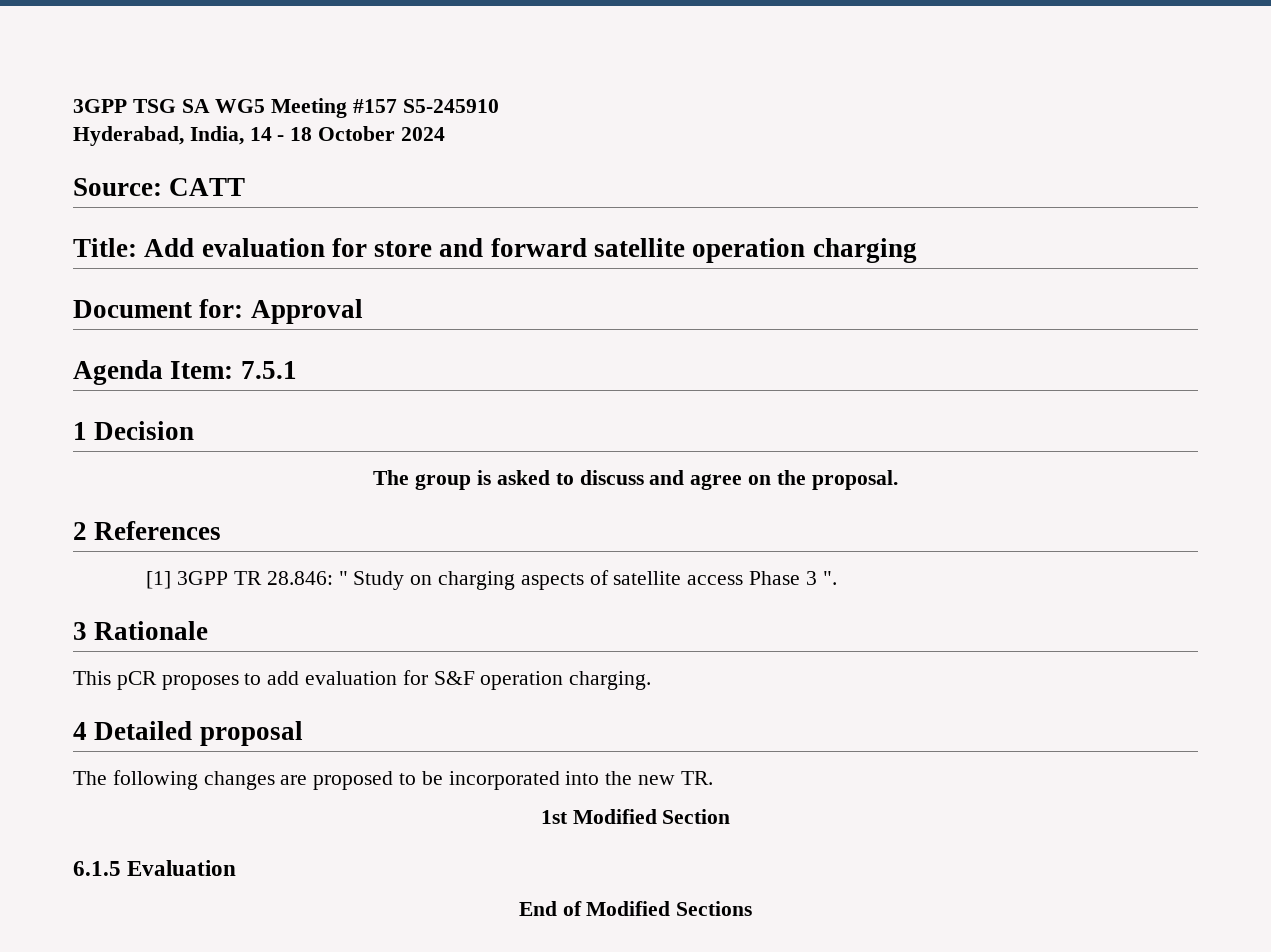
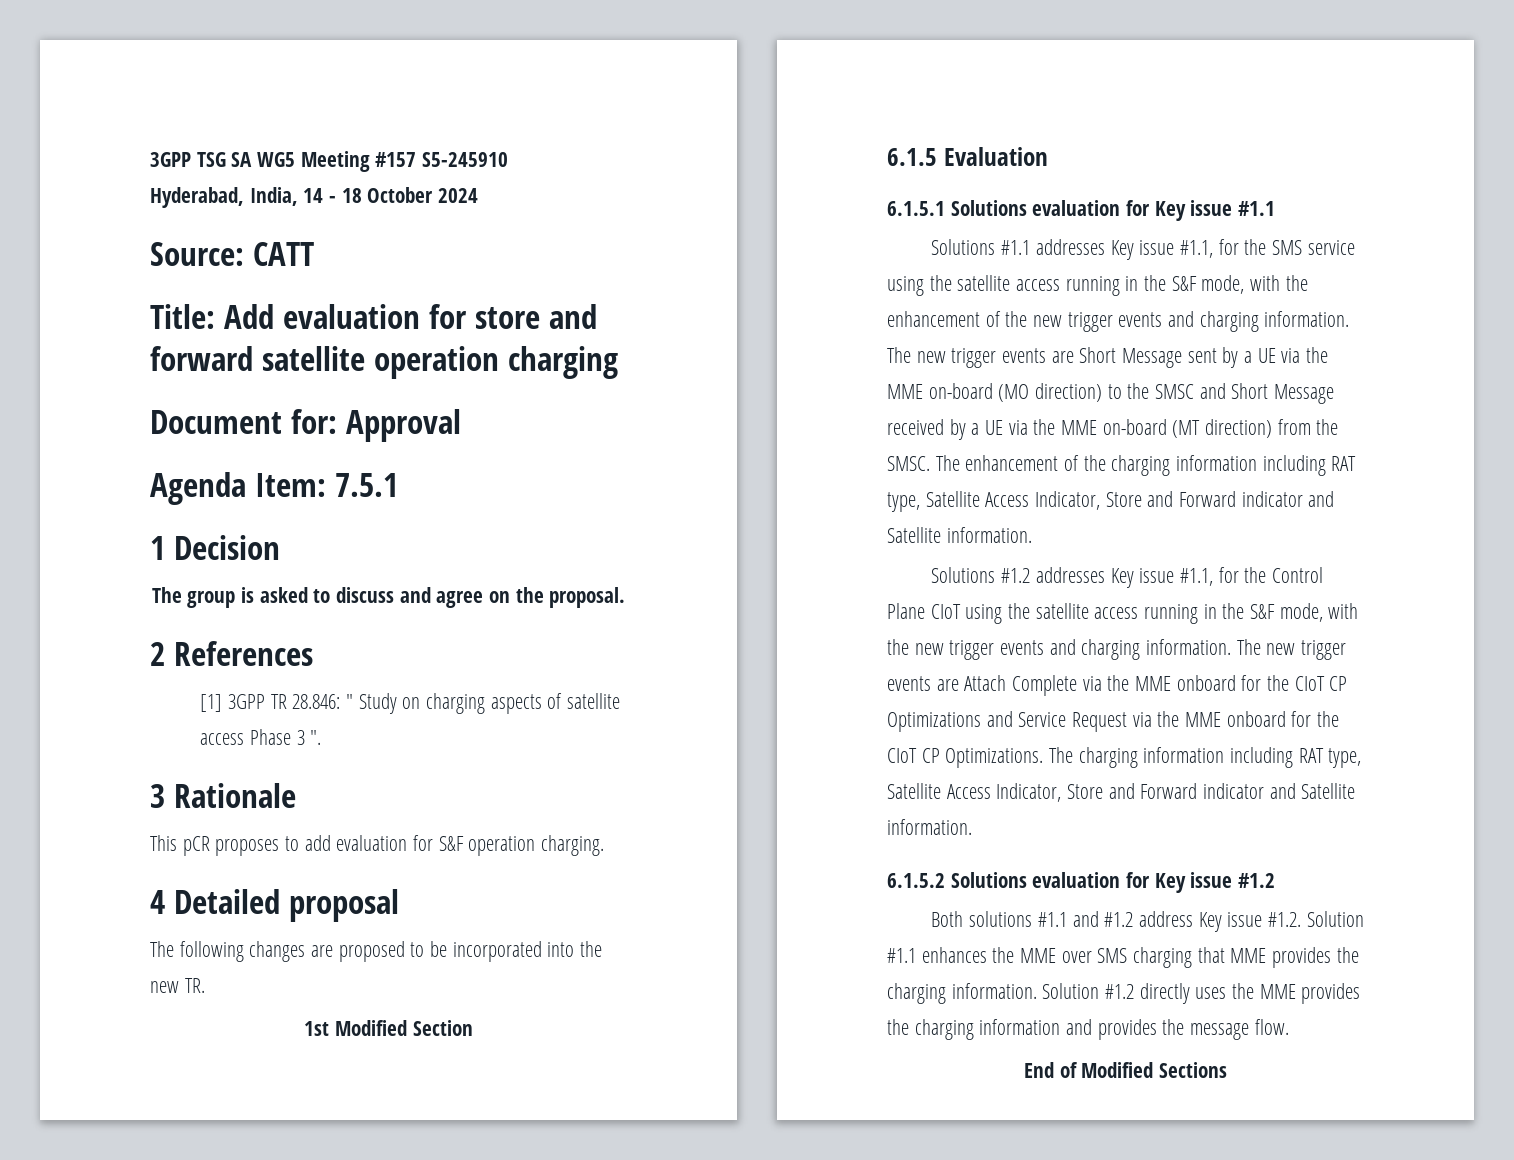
+ 6.1.5.1 Solutions evaluation for Key issue #1.1
+ Solutions #1.1 addresses Key issue #1.1, for the SMS service using the satellite access running in the S&F mode, with the enhancement of the new trigger events and charging information. The new trigger events are Short Message sent by a UE via the MME on-board (MO direction) to the SMSC and Short Message received by a UE via the MME on-board (MT direction) from the SMSC. The enhancement of the charging information including RAT type, Satellite Access Indicator, Store and Forward indicator and Satellite information.
+ Solutions #1.2 addresses Key issue #1.1, for the Control Plane CIoT using the satellite access running in the S&F mode, with the new trigger events and charging information. The new trigger events are Attach Complete via the MME onboard for the CIoT CP Optimizations and Service Request via the MME onboard for the CIoT CP Optimizations. The charging information including RAT type, Satellite Access Indicator, Store and Forward indicator and Satellite information.
+ 6.1.5.2 Solutions evaluation for Key issue #1.2
+ Both solutions #1.1 and #1.2 address Key issue #1.2. Solution #1.1 enhances the MME over SMS charging that MME provides the charging information. Solution #1.2 directly uses the MME provides the charging information and provides the message flow.

